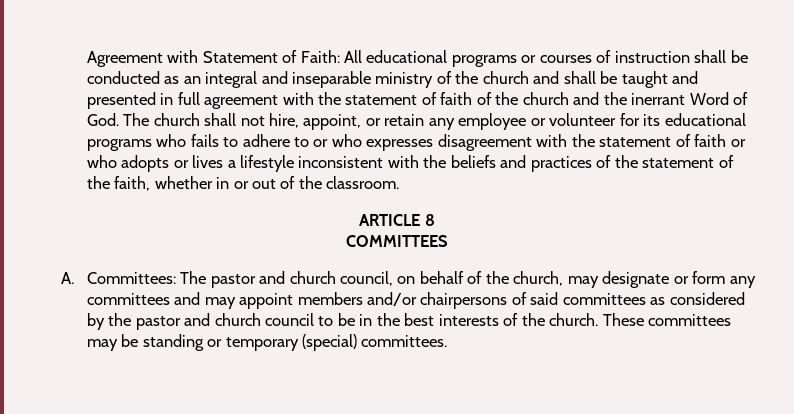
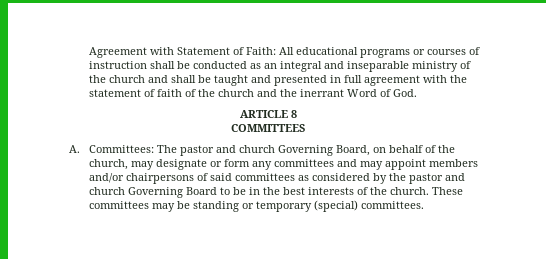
- Agreement with Statement of Faith: All educational programs or courses of instruction shall be conducted as an integral and inseparable ministry of the church and shall be taught and presented in full agreement with the statement of faith of the church and the inerrant Word of God. The church shall not hire, appoint, or retain any employee or volunteer for its educational programs who fails to adhere to or who expresses disagreement with the statement of faith or who adopts or lives a lifestyle inconsistent with the beliefs and practices of the statement of the faith, whether in or out of the classroom.
+ Agreement with Statement of Faith: All educational programs or courses of instruction shall be conducted as an integral and inseparable ministry of the church and shall be taught and presented in full agreement with the statement of faith of the church and the inerrant Word of God.
- A. Committees: The pastor and church council, on behalf of the church, may designate or form any committees and may appoint members and/or chairpersons of said committees as considered by the pastor and church council to be in the best interests of the church.
+ A. Committees: The pastor and church Governing Board, on behalf of the church, may designate or form any committees and may appoint members and/or chairpersons of said committees as considered by the pastor and church Governing Board to be in the best interests of the church.

